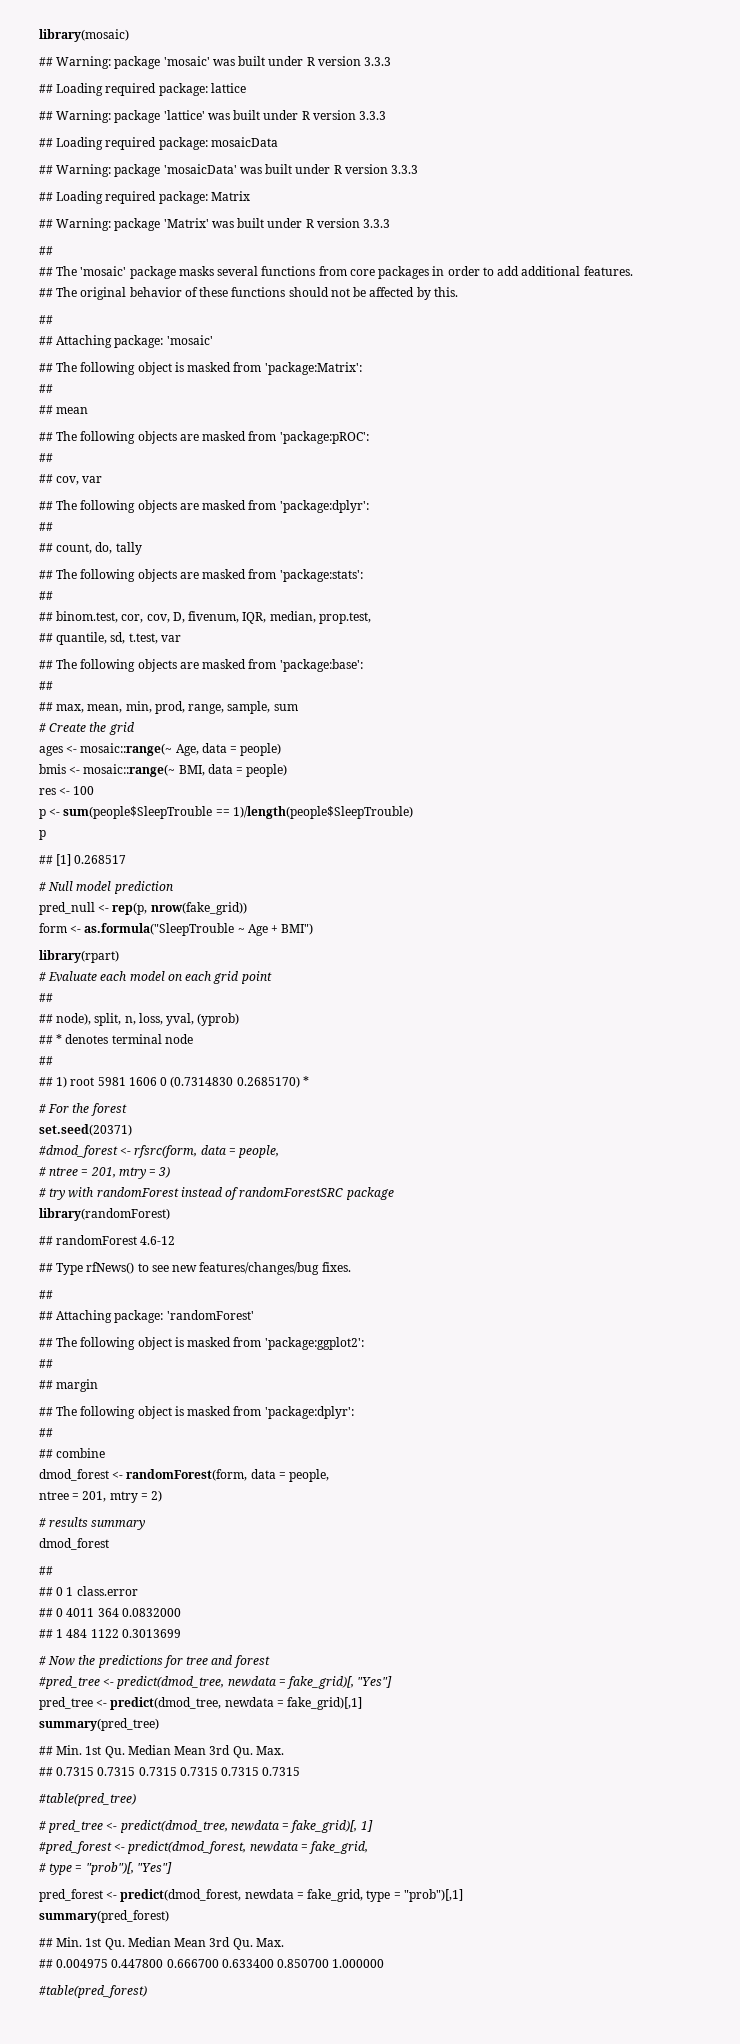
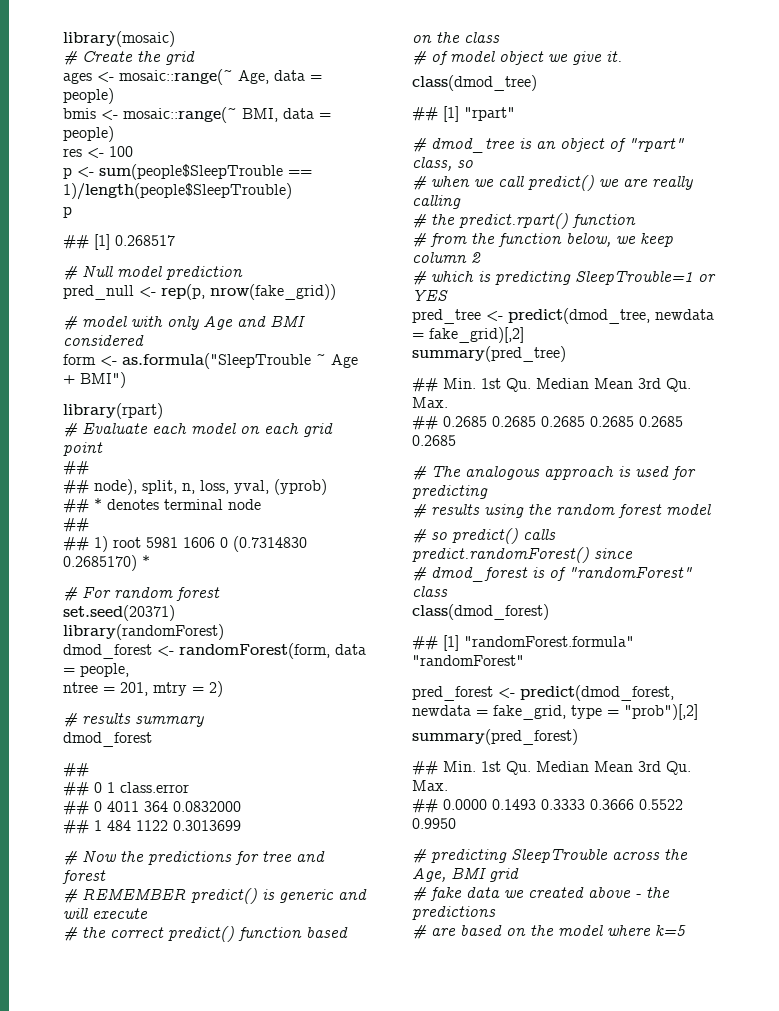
- ## Warning: package 'mosaic' was built under R version 3.3.3
- ## Loading required package: lattice
- ## Warning: package 'lattice' was built under R version 3.3.3
- ## Loading required package: mosaicData
- ## Warning: package 'mosaicData' was built under R version 3.3.3
- ## Loading required package: Matrix
- ## Warning: package 'Matrix' was built under R version 3.3.3
- ##
- ## The 'mosaic' package masks several functions from core packages in order to add additional features.
- ## The original behavior of these functions should not be affected by this.
- ##
- ## Attaching package: 'mosaic'
- ## The following object is masked from 'package:Matrix':
- ##
- ## mean
- ## The following objects are masked from 'package:pROC':
- ##
- ## cov, var
- ## The following objects are masked from 'package:dplyr':
- ##
- ## count, do, tally
- ## The following objects are masked from 'package:stats':
- ##
- ## binom.test, cor, cov, D, fivenum, IQR, median, prop.test,
- ## quantile, sd, t.test, var
- ## The following objects are masked from 'package:base':
- ##
- ## max, mean, min, prod, range, sample, sum
+ # model with only Age and BMI considered
- # For the forest
+ # For random forest
- #dmod_forest <- rfsrc(form, data = people,
- # ntree = 201, mtry = 3)
- # try with randomForest instead of randomForestSRC package
  library(randomForest)
- ## randomForest 4.6-12
- ## Type rfNews() to see new features/changes/bug fixes.
- ##
- ## Attaching package: 'randomForest'
- ## The following object is masked from 'package:ggplot2':
- ##
- ## margin
- ## The following object is masked from 'package:dplyr':
- ##
- ## combine
- #pred_tree <- predict(dmod_tree, newdata = fake_grid)[, "Yes"]
- pred_tree <- predict(dmod_tree, newdata = fake_grid)[,1]
+ # REMEMBER predict() is generic and will execute
+ # the correct predict() function based on the class
+ # of model object we give it.
+ class(dmod_tree)
+ ## [1] "rpart"
+ # dmod_tree is an object of "rpart" class, so
+ # when we call predict() we are really calling
+ # the predict.rpart() function
+ # from the function below, we keep column 2
+ # which is predicting SleepTrouble=1 or YES
+ pred_tree <- predict(dmod_tree, newdata = fake_grid)[,2]
- ## 0.7315 0.7315 0.7315 0.7315 0.7315 0.7315
- #table(pred_tree)
- # pred_tree <- predict(dmod_tree, newdata = fake_grid)[, 1]
- #pred_forest <- predict(dmod_forest, newdata = fake_grid,
- # type = "prob")[, "Yes"]
+ ## 0.2685 0.2685 0.2685 0.2685 0.2685 0.2685
+ # The analogous approach is used for predicting
+ # results using the random forest model
+ # so predict() calls predict.randomForest() since
+ # dmod_forest is of "randomForest" class
+ class(dmod_forest)
+ ## [1] "randomForest.formula" "randomForest"
- pred_forest <- predict(dmod_forest, newdata = fake_grid, type = "prob")[,1]
+ pred_forest <- predict(dmod_forest, newdata = fake_grid, type = "prob")[,2]
- ## 0.004975 0.447800 0.666700 0.633400 0.850700 1.000000
- #table(pred_forest)
+ ## 0.0000 0.1493 0.3333 0.3666 0.5522 0.9950
+ # predicting SleepTrouble across the Age, BMI grid
+ # fake data we created above - the predictions
+ # are based on the model where k=5

